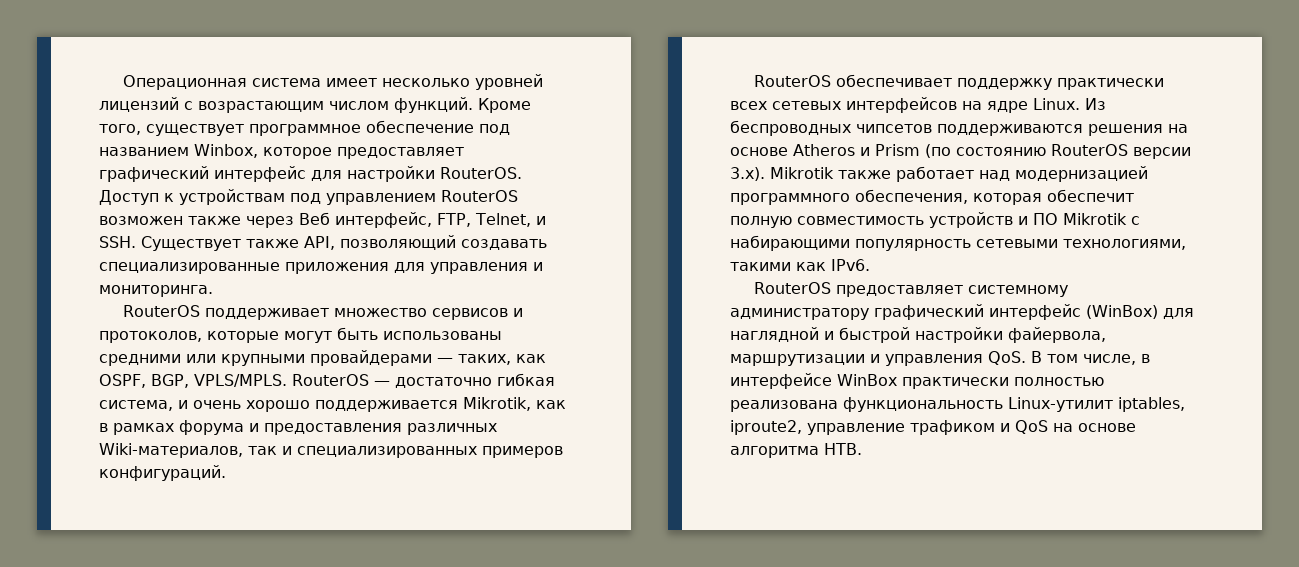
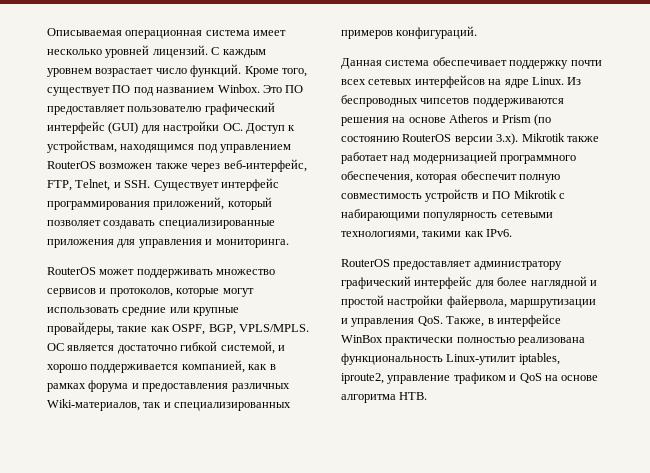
- Операционная система имеет несколько уровней лицензий с возрастающим числом функций. Кроме того, существует программное обеспечение под названием Winbox, которое предоставляет графический интерфейс для настройки RouterOS. Доступ к устройствам под управлением RouterOS возможен также через Веб интерфейс, FTP, Telnet, и SSH. Существует также API, позволяющий создавать специализированные приложения для управления и мониторинга.
+ Описываемая операционная система имеет несколько уровней лицензий. С каждым уровнем возрастает число функций. Кроме того, существует ПО под названием Winbox. Это ПО предоставляет пользователю графический интерфейс (GUI) для настройки ОС. Доступ к устройствам, находящимся под управлением RouterOS возможен также через веб-интерфейс, FTP, Telnet, и SSH. Существует интерфейс программирования приложений, который позволяет создавать специализированные приложения для управления и мониторинга.
- RouterOS поддерживает множество сервисов и протоколов, которые могут быть использованы средними или крупными провайдерами — таких, как OSPF, BGP, VPLS/MPLS. RouterOS — достаточно гибкая система, и очень хорошо поддерживается Mikrotik, как в рамках форума и предоставления различных Wiki-материалов, так и специализированных примеров конфигураций.
+ RouterOS может поддерживать множество сервисов и протоколов, которые могут использовать средние или крупные провайдеры, такие как OSPF, BGP, VPLS/MPLS. ОС является достаточно гибкой системой, и хорошо поддерживается компанией, как в рамках форума и предоставления различных Wiki-материалов, так и специализированных примеров конфигураций.
- RouterOS обеспечивает поддержку практически всех сетевых интерфейсов на ядре Linux.
+ Данная система обеспечивает поддержку почти всех сетевых интерфейсов на ядре Linux.
- RouterOS предоставляет системному администратору графический интерфейс (WinBox) для наглядной и быстрой настройки файервола, маршрутизации и управления QoS. В том числе, в интерфейсе WinBox практически полностью реализована функциональность Linux-утилит iptables, iproute2, управление трафиком и QoS на основе алгоритма HTB.
+ RouterOS предоставляет администратору графический интерфейс для более наглядной и простой настройки файервола, маршрутизации и управления QoS. Также, в интерфейсе WinBox практически полностью реализована функциональность Linux-утилит iptables, iproute2, управление трафиком и QoS на основе алгоритма HTB.

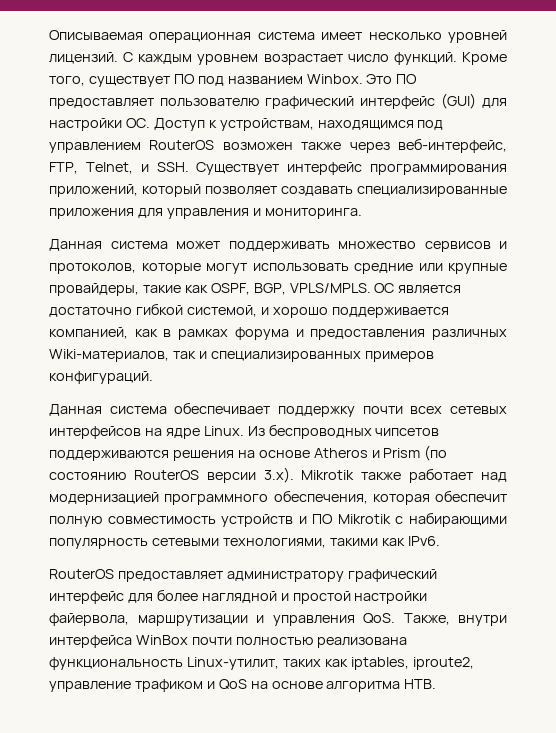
- RouterOS может поддерживать множество сервисов и протоколов, которые могут использовать средние или крупные провайдеры, такие как OSPF, BGP, VPLS/MPLS.
+ Данная система может поддерживать множество сервисов и протоколов, которые могут использовать средние или крупные провайдеры, такие как OSPF, BGP, VPLS/MPLS.
- RouterOS предоставляет администратору графический интерфейс для более наглядной и простой настройки файервола, маршрутизации и управления QoS. Также, в интерфейсе WinBox практически полностью реализована функциональность Linux-утилит iptables, iproute2, управление трафиком и QoS на основе алгоритма HTB.
+ RouterOS предоставляет администратору графический интерфейс для более наглядной и простой настройки файервола, маршрутизации и управления QoS. Также, внутри интерфейса WinBox почти полностью реализована функциональность Linux-утилит, таких как iptables, iproute2, управление трафиком и QoS на основе алгоритма HTB.

